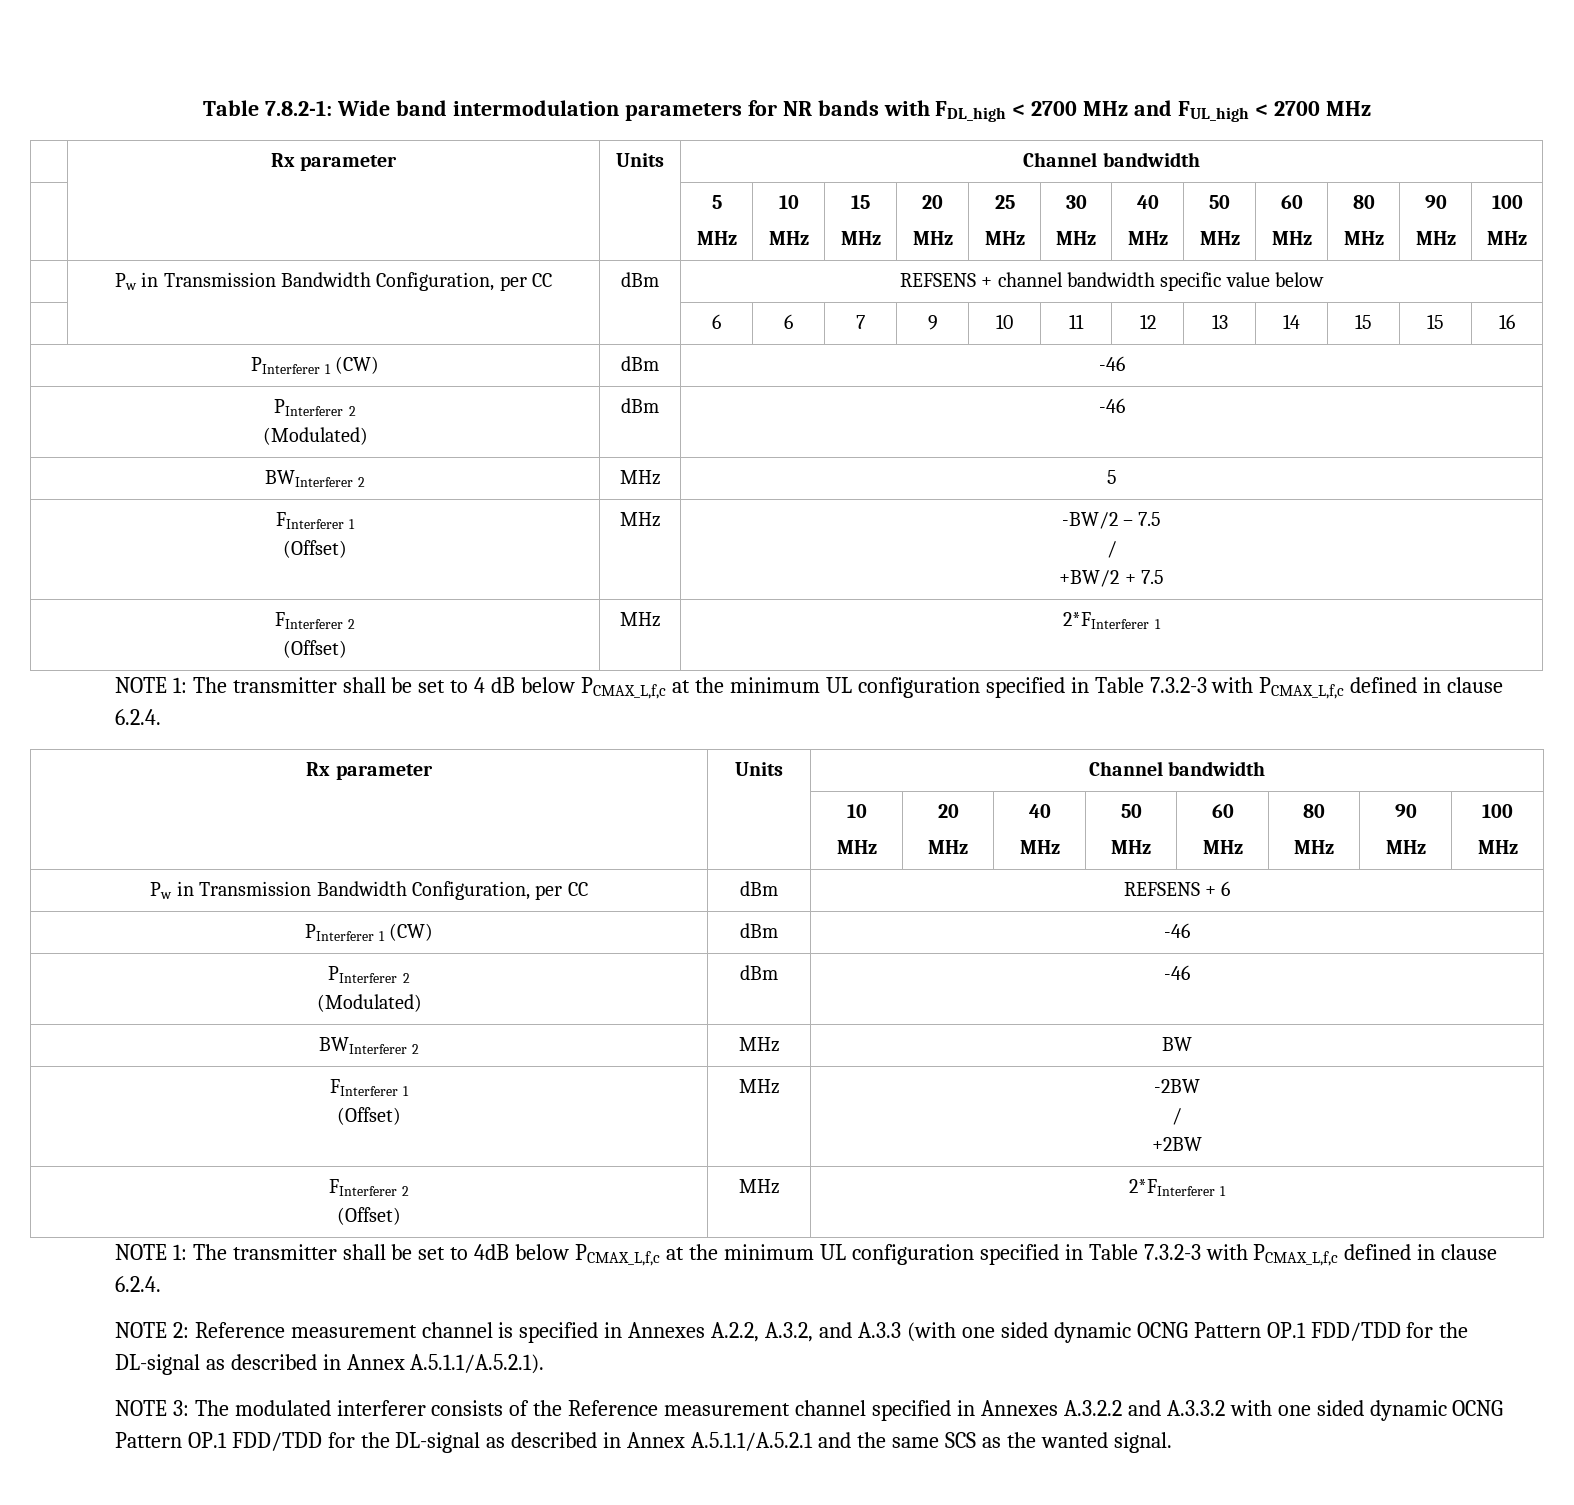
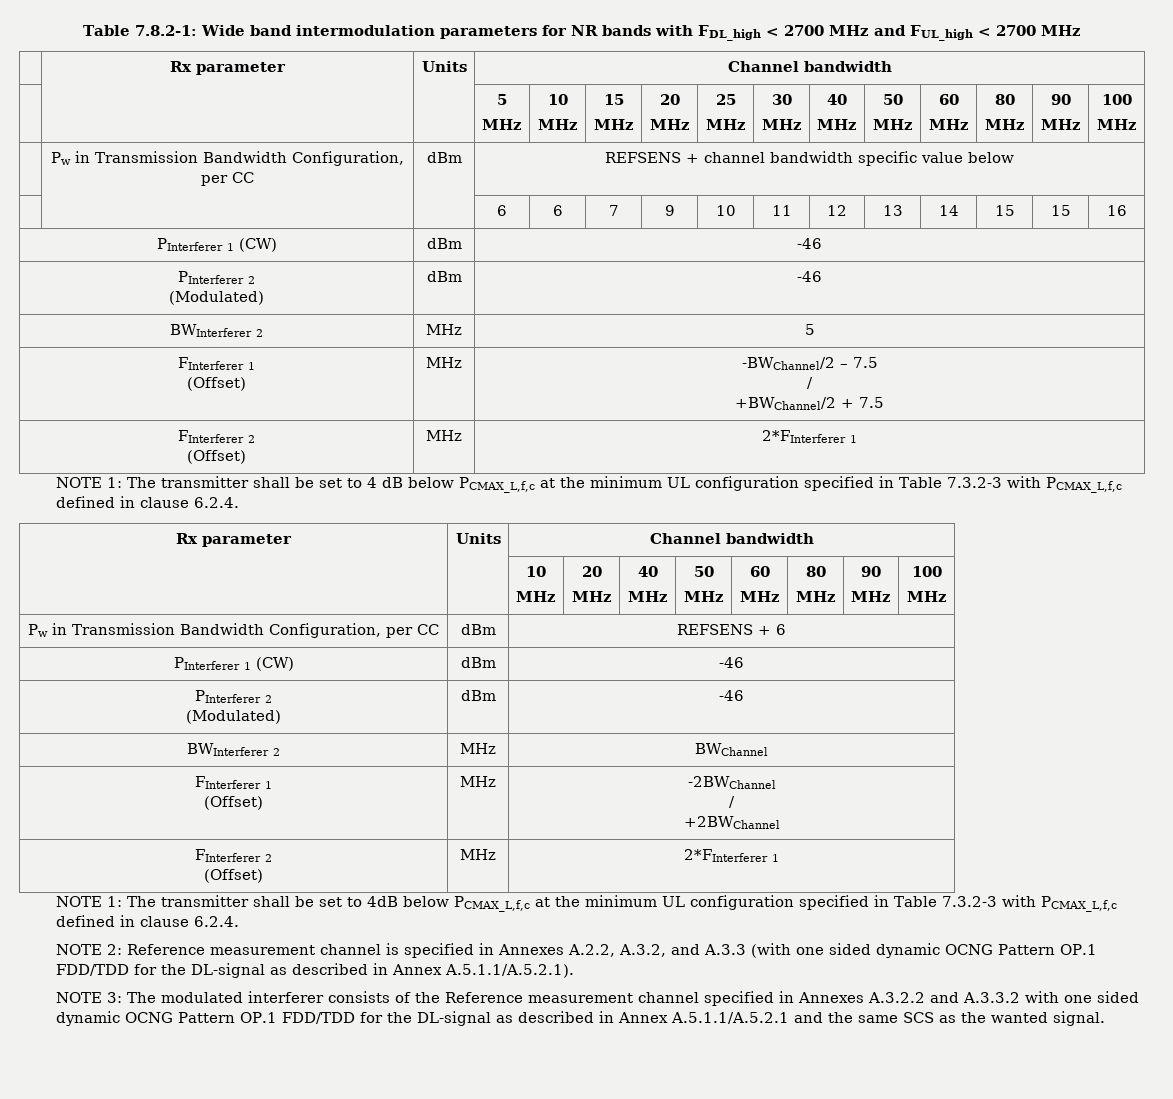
  BWInterferer 2 | MHz | 5
  FInterferer 1
- (Offset) | MHz | -BW/2 – 7.5
+ (Offset) | MHz | -BWChannel/2 – 7.5
  /
- +BW/2 + 7.5
+ +BWChannel/2 + 7.5
- BWInterferer 2 | MHz | BW
+ BWInterferer 2 | MHz | BWChannel
  FInterferer 1
- (Offset) | MHz | -2BW
+ (Offset) | MHz | -2BWChannel
  /
- +2BW
+ +2BWChannel

